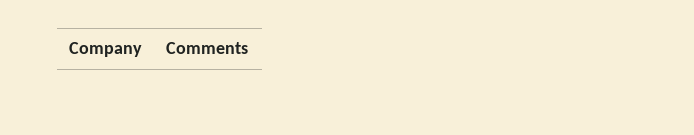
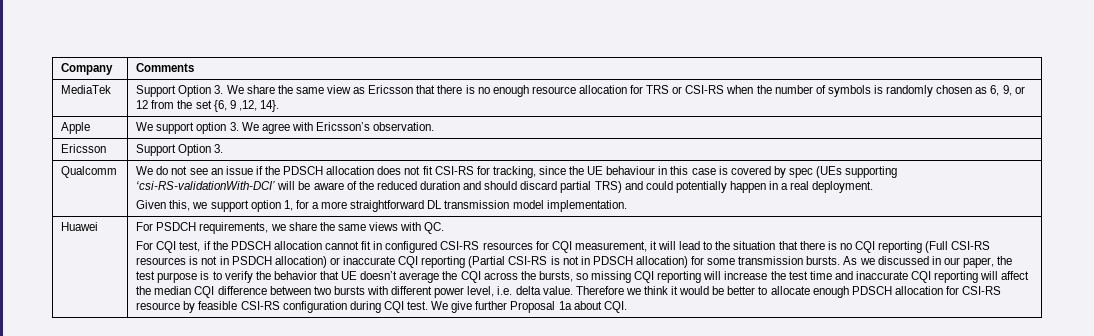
+ MediaTek | Support Option 3. We share the same view as Ericsson that there is no enough resource allocation for TRS or CSI-RS when the number of symbols is randomly chosen as 6, 9, or 12 from the set {6, 9 ,12, 14}.
+ Apple | We support option 3. We agree with Ericsson’s observation.
+ Ericsson | Support Option 3.
+ Qualcomm | We do not see an issue if the PDSCH allocation does not fit CSI-RS for tracking, since the UE behaviour in this case is covered by spec (UEs supporting ‘csi-RS-validationWith-DCI’ will be aware of the reduced duration and should discard partial TRS) and could potentially happen in a real deployment.
+ Given this, we support option 1, for a more straightforward DL transmission model implementation.
+ Huawei | For PSDCH requirements, we share the same views with QC.
+ For CQI test, if the PDSCH allocation cannot fit in configured CSI-RS resources for CQI measurement, it will lead to the situation that there is no CQI reporting (Full CSI-RS resources is not in PSDCH allocation) or inaccurate CQI reporting (Partial CSI-RS is not in PDSCH allocation) for some transmission bursts. As we discussed in our paper, the test purpose is to verify the behavior that UE doesn’t average the CQI across the bursts, so missing CQI reporting will increase the test time and inaccurate CQI reporting will affect the median CQI difference between two bursts with different power level, i.e. delta value. Therefore we think it would be better to allocate enough PDSCH allocation for CSI-RS resource by feasible CSI-RS configuration during CQI test. We give further Proposal 1a about CQI.

